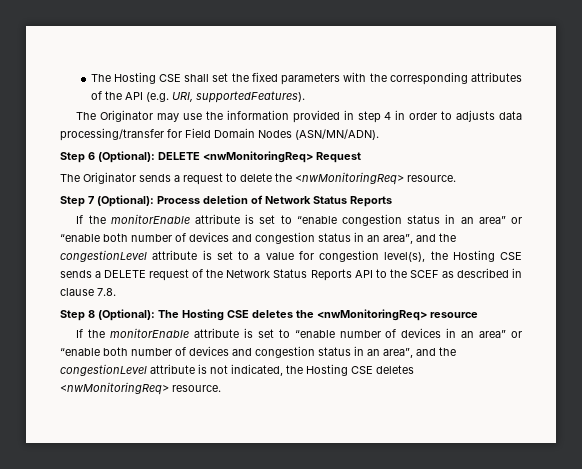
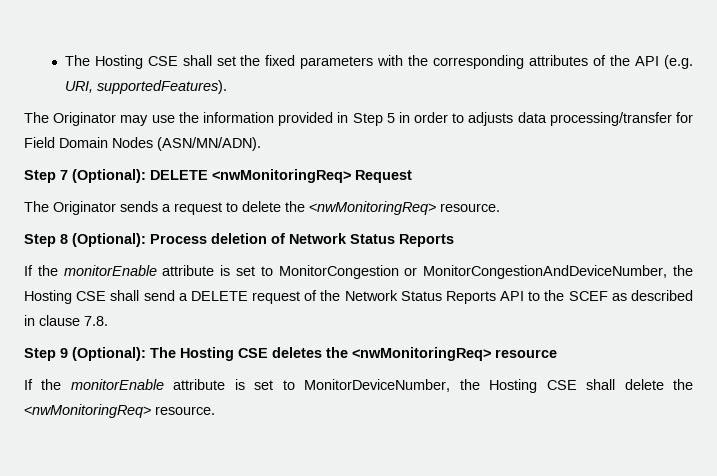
- The Originator may use the information provided in step 4 in order to adjusts data processing/transfer for Field Domain Nodes (ASN/MN/ADN).
+ The Originator may use the information provided in Step 5 in order to adjusts data processing/transfer for Field Domain Nodes (ASN/MN/ADN).
- Step 6 (Optional): DELETE <nwMonitoringReq> Request
+ Step 7 (Optional): DELETE <nwMonitoringReq> Request
- Step 7 (Optional): Process deletion of Network Status Reports
+ Step 8 (Optional): Process deletion of Network Status Reports
- If the monitorEnable attribute is set to “enable congestion status in an area” or “enable both number of devices and congestion status in an area”, and the congestionLevel attribute is set to a value for congestion level(s), the Hosting CSE sends a DELETE request of the Network Status Reports API to the SCEF as described in clause 7.8.
+ If the monitorEnable attribute is set to MonitorCongestion or MonitorCongestionAndDeviceNumber, the Hosting CSE shall send a DELETE request of the Network Status Reports API to the SCEF as described in clause 7.8.
- Step 8 (Optional): The Hosting CSE deletes the <nwMonitoringReq> resource
+ Step 9 (Optional): The Hosting CSE deletes the <nwMonitoringReq> resource
- If the monitorEnable attribute is set to “enable number of devices in an area” or “enable both number of devices and congestion status in an area”, and the congestionLevel attribute is not indicated, the Hosting CSE deletes <nwMonitoringReq> resource.
+ If the monitorEnable attribute is set to MonitorDeviceNumber, the Hosting CSE shall delete the <nwMonitoringReq> resource.

